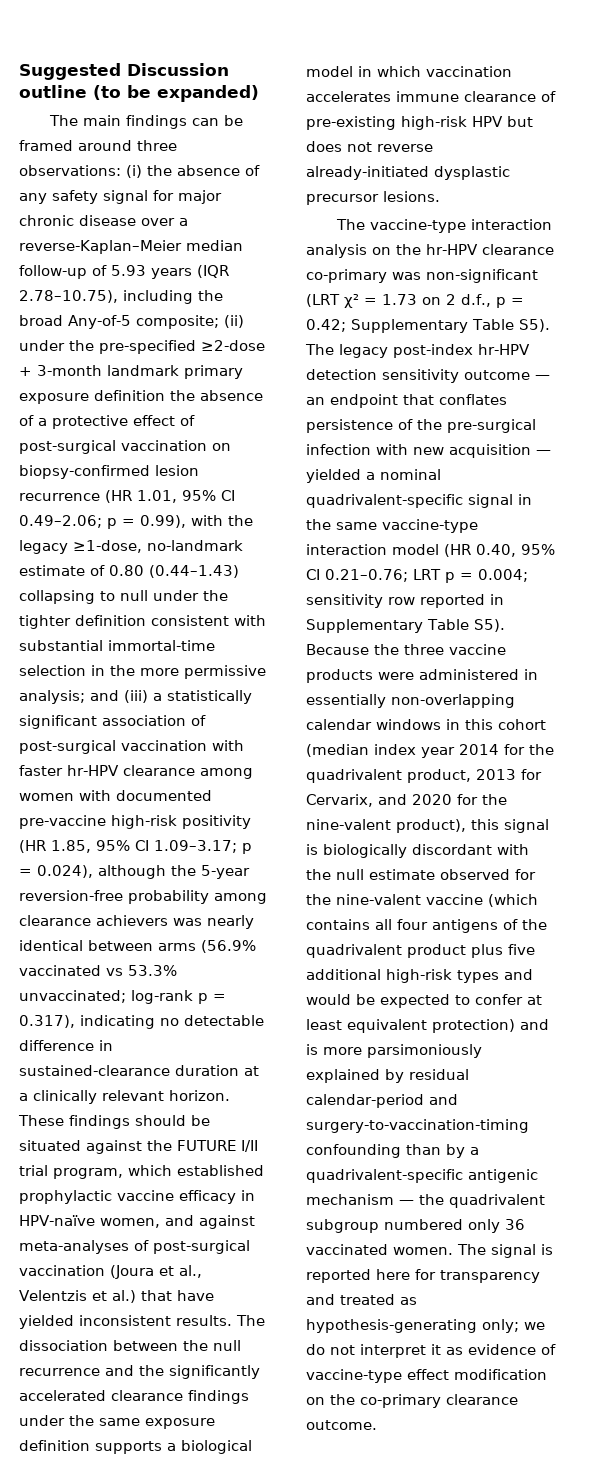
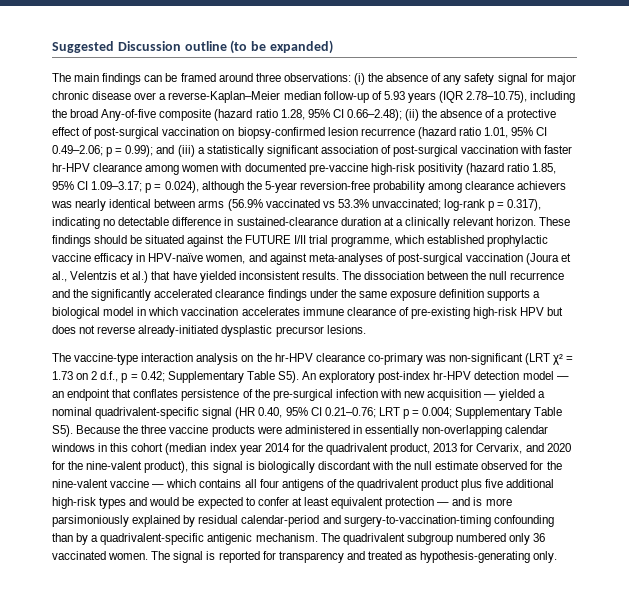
- (i) the absence of any safety signal for major chronic disease over a reverse-Kaplan–Meier median follow-up of 5.93 years (IQR 2.78–10.75), including the broad Any-of-5 composite; (ii) under the pre-specified ≥2-dose + 3-month landmark primary exposure definition the absence of a protective effect of post-surgical vaccination on biopsy-confirmed lesion recurrence (HR 1.01, 95% CI 0.49–2.06;
+ (i) the absence of any safety signal for major chronic disease over a reverse-Kaplan–Meier median follow-up of 5.93 years (IQR 2.78–10.75), including the broad Any-of-five composite (hazard ratio 1.28, 95% CI 0.66–2.48); (ii) the absence of a protective effect of post-surgical vaccination on biopsy-confirmed lesion recurrence (hazard ratio 1.01, 95% CI 0.49–2.06;
- p = 0.99), with the legacy ≥1-dose, no-landmark estimate of 0.80 (0.44–1.43) collapsing to null under the tighter definition consistent with substantial immortal-time selection in the more permissive analysis;
+ p = 0.99);
- and (iii) a statistically significant association of post-surgical vaccination with faster hr-HPV clearance among women with documented pre-vaccine high-risk positivity (HR 1.85, 95% CI 1.09–3.17;
+ and (iii) a statistically significant association of post-surgical vaccination with faster hr-HPV clearance among women with documented pre-vaccine high-risk positivity (hazard ratio 1.85, 95% CI 1.09–3.17;
- These findings should be situated against the FUTURE I/II trial program, which established prophylactic vaccine efficacy in HPV-naïve women, and against meta-analyses of post-surgical vaccination (Joura et al., Velentzis et al.) that have yielded inconsistent results.
+ These findings should be situated against the FUTURE I/II trial programme, which established prophylactic vaccine efficacy in HPV-naïve women, and against meta-analyses of post-surgical vaccination (Joura et al., Velentzis et al.) that have yielded inconsistent results.
- Supplementary Table S5). The legacy post-index hr-HPV detection sensitivity outcome — an endpoint that conflates persistence of the pre-surgical infection with new acquisition — yielded a nominal quadrivalent-specific signal in the same vaccine-type interaction model (HR 0.40, 95% CI 0.21–0.76;
+ Supplementary Table S5). An exploratory post-index hr-HPV detection model — an endpoint that conflates persistence of the pre-surgical infection with new acquisition — yielded a nominal quadrivalent-specific signal (HR 0.40, 95% CI 0.21–0.76;
- sensitivity row reported in Supplementary Table S5). Because the three vaccine products were administered in essentially non-overlapping calendar windows in this cohort (median index year 2014 for the quadrivalent product, 2013 for Cervarix, and 2020 for the nine-valent product), this signal is biologically discordant with the null estimate observed for the nine-valent vaccine (which contains all four antigens of the quadrivalent product plus five additional high-risk types and would be expected to confer at least equivalent protection) and is more parsimoniously explained by residual calendar-period and surgery-to-vaccination-timing confounding than by a quadrivalent-specific antigenic mechanism — the quadrivalent subgroup numbered only 36 vaccinated women.
+ Supplementary Table S5). Because the three vaccine products were administered in essentially non-overlapping calendar windows in this cohort (median index year 2014 for the quadrivalent product, 2013 for Cervarix, and 2020 for the nine-valent product), this signal is biologically discordant with the null estimate observed for the nine-valent vaccine — which contains all four antigens of the quadrivalent product plus five additional high-risk types and would be expected to confer at least equivalent protection — and is more parsimoniously explained by residual calendar-period and surgery-to-vaccination-timing confounding than by a quadrivalent-specific antigenic mechanism. The quadrivalent subgroup numbered only 36 vaccinated women.
- The signal is reported here for transparency and treated as hypothesis-generating only; we do not interpret it as evidence of vaccine-type effect modification on the co-primary clearance outcome.
+ The signal is reported for transparency and treated as hypothesis-generating only.

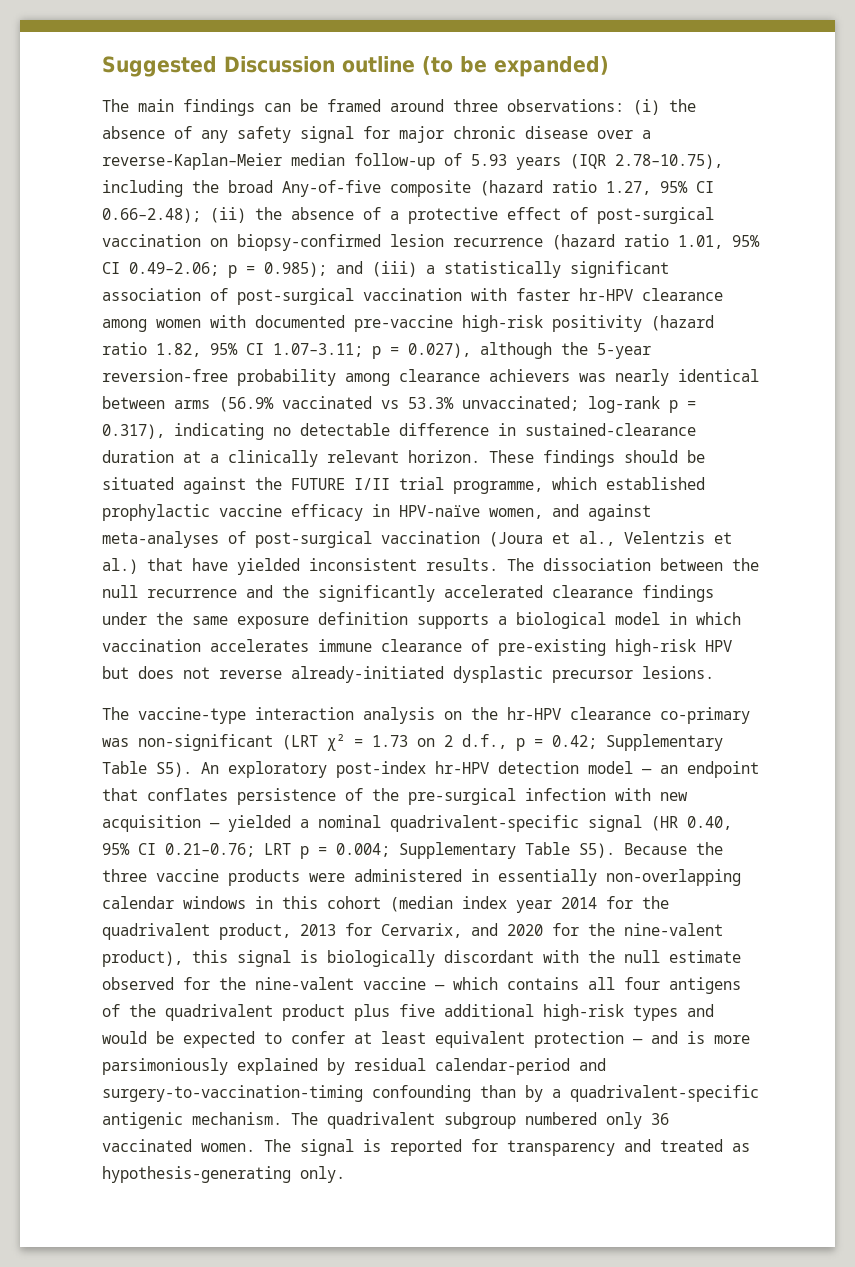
- (i) the absence of any safety signal for major chronic disease over a reverse-Kaplan–Meier median follow-up of 5.93 years (IQR 2.78–10.75), including the broad Any-of-five composite (hazard ratio 1.28, 95% CI 0.66–2.48);
+ (i) the absence of any safety signal for major chronic disease over a reverse-Kaplan–Meier median follow-up of 5.93 years (IQR 2.78–10.75), including the broad Any-of-five composite (hazard ratio 1.27, 95% CI 0.66–2.48);
- p = 0.99);
+ p = 0.985);
- and (iii) a statistically significant association of post-surgical vaccination with faster hr-HPV clearance among women with documented pre-vaccine high-risk positivity (hazard ratio 1.85, 95% CI 1.09–3.17; p = 0.024), although the 5-year reversion-free probability among clearance achievers was nearly identical between arms (56.9% vaccinated vs 53.3% unvaccinated;
+ and (iii) a statistically significant association of post-surgical vaccination with faster hr-HPV clearance among women with documented pre-vaccine high-risk positivity (hazard ratio 1.82, 95% CI 1.07–3.11; p = 0.027), although the 5-year reversion-free probability among clearance achievers was nearly identical between arms (56.9% vaccinated vs 53.3% unvaccinated;

